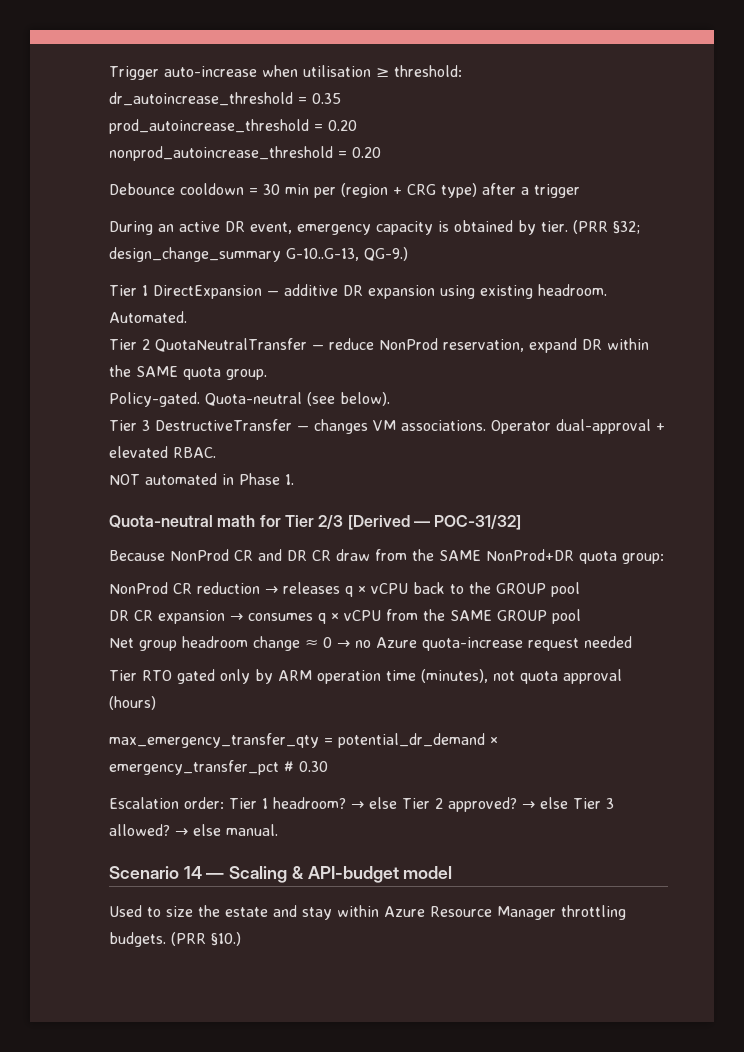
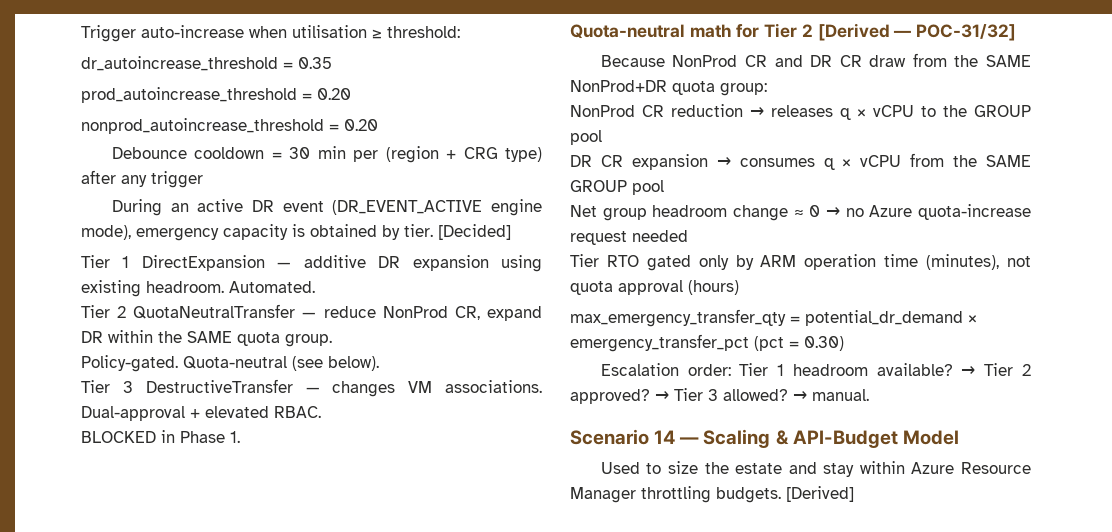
- Debounce cooldown = 30 min per (region + CRG type) after a trigger
+ Debounce cooldown = 30 min per (region + CRG type) after any trigger
- During an active DR event, emergency capacity is obtained by tier.
+ During an active DR event (DR_EVENT_ACTIVE engine mode), emergency capacity is obtained by tier.
- (PRR §32; design_change_summary G-10..G-13, QG-9.)
+ [Decided]
- Tier 2 QuotaNeutralTransfer — reduce NonProd reservation, expand DR within the SAME quota group.
+ Tier 2 QuotaNeutralTransfer — reduce NonProd CR, expand DR within the SAME quota group.
- Operator dual-approval + elevated RBAC.
+ Dual-approval + elevated RBAC.
- NOT automated in Phase 1.
+ BLOCKED in Phase 1.
- Quota-neutral math for Tier 2/3 [Derived — POC-31/32]
+ Quota-neutral math for Tier 2 [Derived — POC-31/32]
- NonProd CR reduction → releases q × vCPU back to the GROUP pool
+ NonProd CR reduction → releases q × vCPU to the GROUP pool
- max_emergency_transfer_qty = potential_dr_demand × emergency_transfer_pct # 0.30
+ max_emergency_transfer_qty = potential_dr_demand × emergency_transfer_pct (pct = 0.30)
- Escalation order: Tier 1 headroom? → else Tier 2 approved?
+ Escalation order: Tier 1 headroom available? → Tier 2 approved?
- → else Tier 3 allowed?
+ → Tier 3 allowed?
- → else manual.
+ → manual.
- Scenario 14 — Scaling & API-budget model
+ Scenario 14 — Scaling & API-Budget Model
- (PRR §10.)
+ [Derived]

